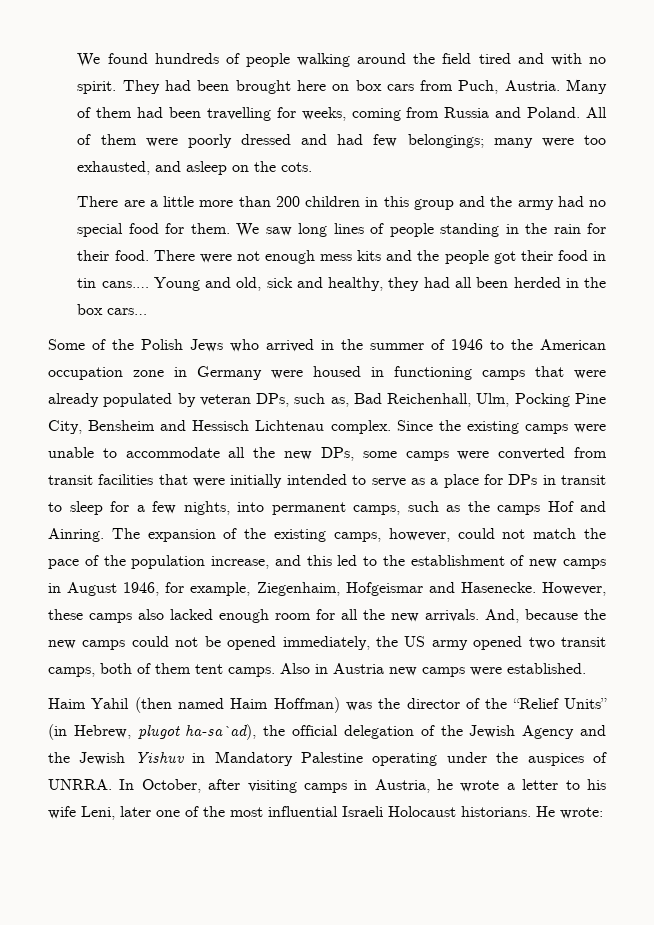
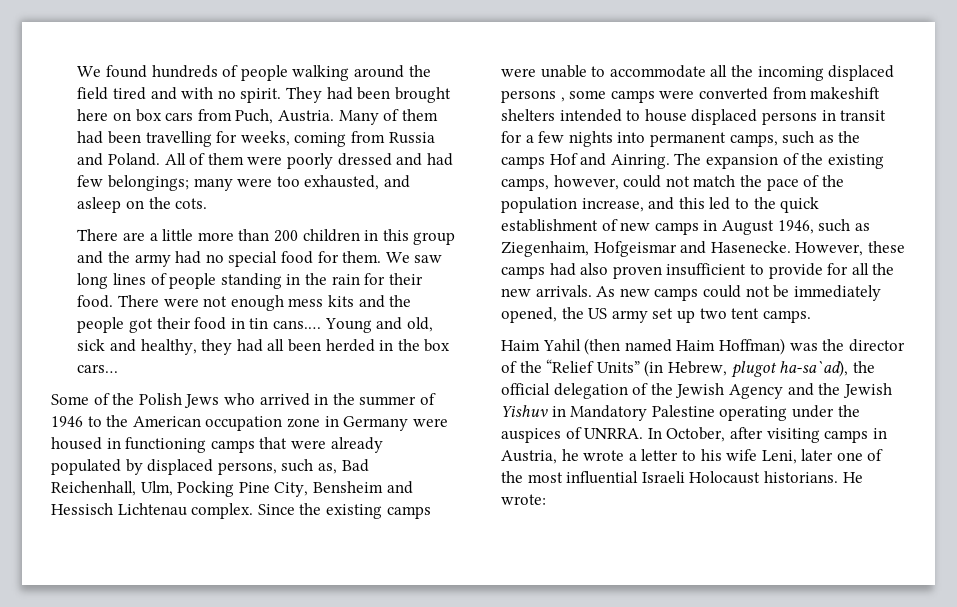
- Some of the Polish Jews who arrived in the summer of 1946 to the American occupation zone in Germany were housed in functioning camps that were already populated by veteran DPs, such as, Bad Reichenhall, Ulm, Pocking Pine City, Bensheim and Hessisch Lichtenau complex.
+ Some of the Polish Jews who arrived in the summer of 1946 to the American occupation zone in Germany were housed in functioning camps that were already populated by displaced persons, such as, Bad Reichenhall, Ulm, Pocking Pine City, Bensheim and Hessisch Lichtenau complex.
- Since the existing camps were unable to accommodate all the new DPs, some camps were converted from transit facilities that were initially intended to serve as a place for DPs in transit to sleep for a few nights, into permanent camps, such as the camps Hof and Ainring.
+ Since the existing camps were unable to accommodate all the incoming displaced persons , some camps were converted from makeshift shelters intended to house displaced persons in transit for a few nights into permanent camps, such as the camps Hof and Ainring.
- The expansion of the existing camps, however, could not match the pace of the population increase, and this led to the establishment of new camps in August 1946, for example, Ziegenhaim, Hofgeismar and Hasenecke.
+ The expansion of the existing camps, however, could not match the pace of the population increase, and this led to the quick establishment of new camps in August 1946, such as Ziegenhaim, Hofgeismar and Hasenecke.
- However, these camps also lacked enough room for all the new arrivals.
+ However, these camps had also proven insufficient to provide for all the new arrivals.
- And, because the new camps could not be opened immediately, the US army opened two transit camps, both of them tent camps. Also in Austria new camps were established.
+ As new camps could not be immediately opened, the US army set up two tent camps.

